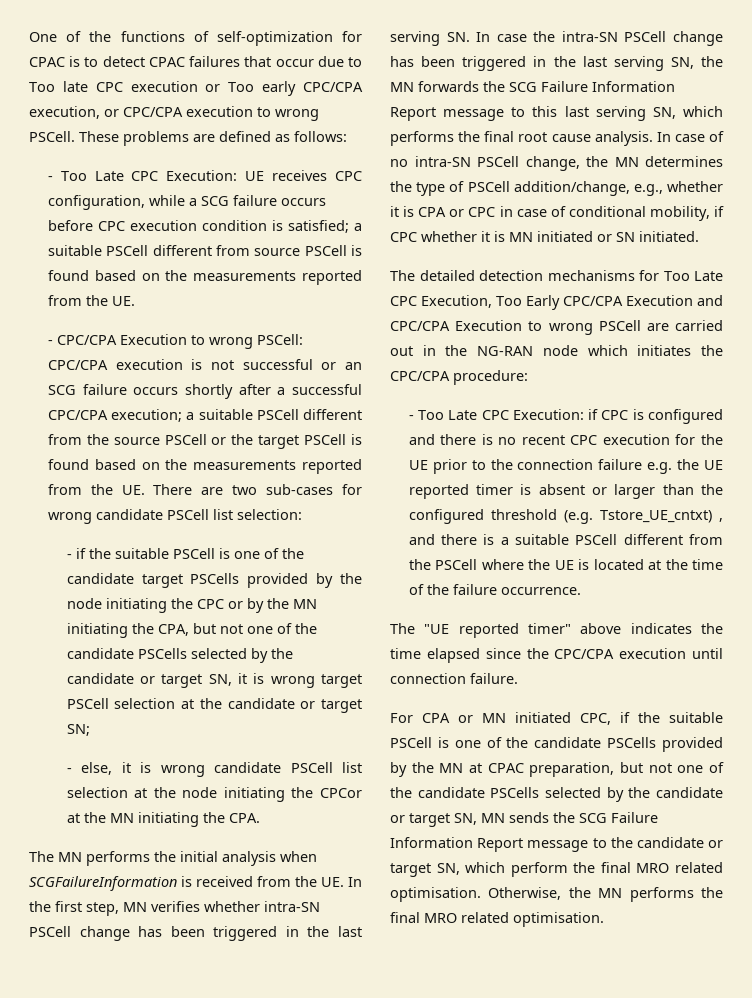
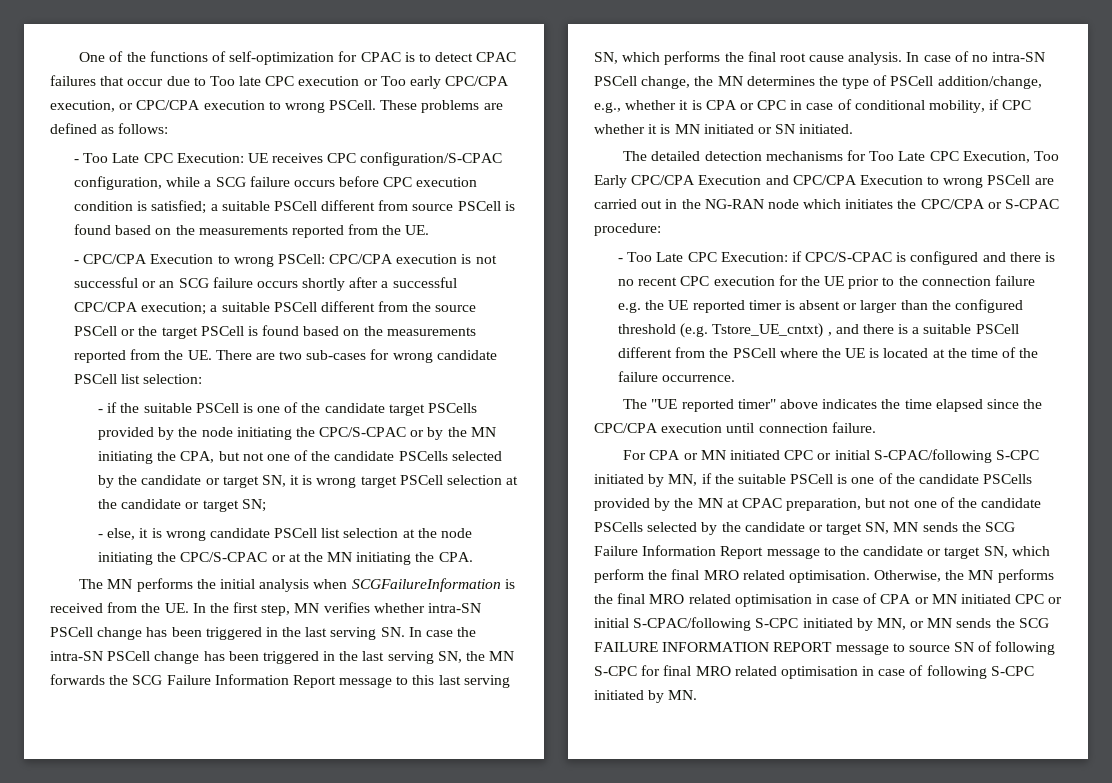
- - Too Late CPC Execution: UE receives CPC configuration, while a SCG failure occurs before CPC execution condition is satisfied; a suitable PSCell different from source PSCell is found based on the measurements reported from the UE.
+ - Too Late CPC Execution: UE receives CPC configuration/S-CPAC configuration, while a SCG failure occurs before CPC execution condition is satisfied; a suitable PSCell different from source PSCell is found based on the measurements reported from the UE.
- - if the suitable PSCell is one of the candidate target PSCells provided by the node initiating the CPC or by the MN initiating the CPA, but not one of the candidate PSCells selected by the candidate or target SN, it is wrong target PSCell selection at the candidate or target SN;
+ - if the suitable PSCell is one of the candidate target PSCells provided by the node initiating the CPC/S-CPAC or by the MN initiating the CPA, but not one of the candidate PSCells selected by the candidate or target SN, it is wrong target PSCell selection at the candidate or target SN;
- - else, it is wrong candidate PSCell list selection at the node initiating the CPCor at the MN initiating the CPA.
+ - else, it is wrong candidate PSCell list selection at the node initiating the CPC/S-CPAC or at the MN initiating the CPA.
- The detailed detection mechanisms for Too Late CPC Execution, Too Early CPC/CPA Execution and CPC/CPA Execution to wrong PSCell are carried out in the NG-RAN node which initiates the CPC/CPA procedure:
+ The detailed detection mechanisms for Too Late CPC Execution, Too Early CPC/CPA Execution and CPC/CPA Execution to wrong PSCell are carried out in the NG-RAN node which initiates the CPC/CPA or S-CPAC procedure:
- if CPC is configured and there is no recent CPC execution for the UE prior to the connection failure e.g. the UE reported timer is absent or larger than the configured threshold (e.g. Tstore_UE_cntxt) , and there is a suitable PSCell different from the PSCell where the UE is located at the time of the failure occurrence.
+ if CPC/S-CPAC is configured and there is no recent CPC execution for the UE prior to the connection failure e.g. the UE reported timer is absent or larger than the configured threshold (e.g. Tstore_UE_cntxt) , and there is a suitable PSCell different from the PSCell where the UE is located at the time of the failure occurrence.
- For CPA or MN initiated CPC, if the suitable PSCell is one of the candidate PSCells provided by the MN at CPAC preparation, but not one of the candidate PSCells selected by the candidate or target SN, MN sends the SCG Failure Information Report message to the candidate or target SN, which perform the final MRO related optimisation.
+ For CPA or MN initiated CPC or initial S-CPAC/following S-CPC initiated by MN, if the suitable PSCell is one of the candidate PSCells provided by the MN at CPAC preparation, but not one of the candidate PSCells selected by the candidate or target SN, MN sends the SCG Failure Information Report message to the candidate or target SN, which perform the final MRO related optimisation.
- Otherwise, the MN performs the final MRO related optimisation.
+ Otherwise, the MN performs the final MRO related optimisation in case of CPA or MN initiated CPC or initial S-CPAC/following S-CPC initiated by MN, or MN sends the SCG FAILURE INFORMATION REPORT message to source SN of following S-CPC for final MRO related optimisation in case of following S-CPC initiated by MN.

